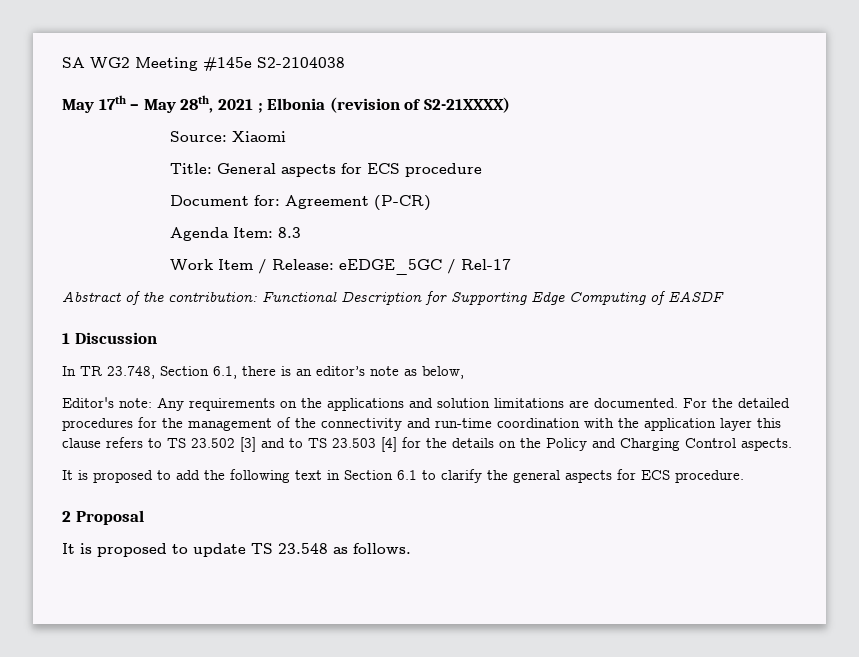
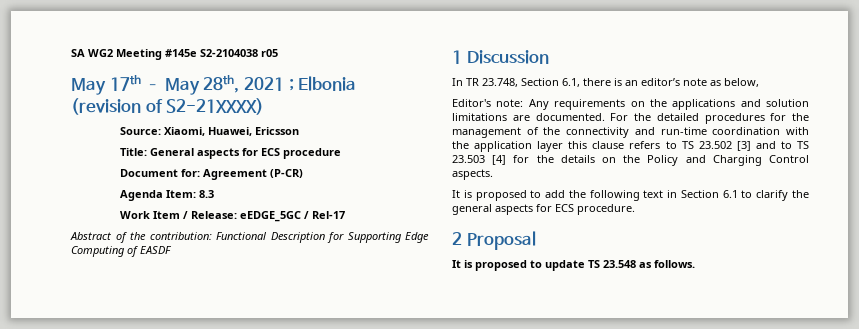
- SA WG2 Meeting #145e S2-2104038
+ SA WG2 Meeting #145e S2-2104038 r05
- Source: Xiaomi
+ Source: Xiaomi, Huawei, Ericsson

